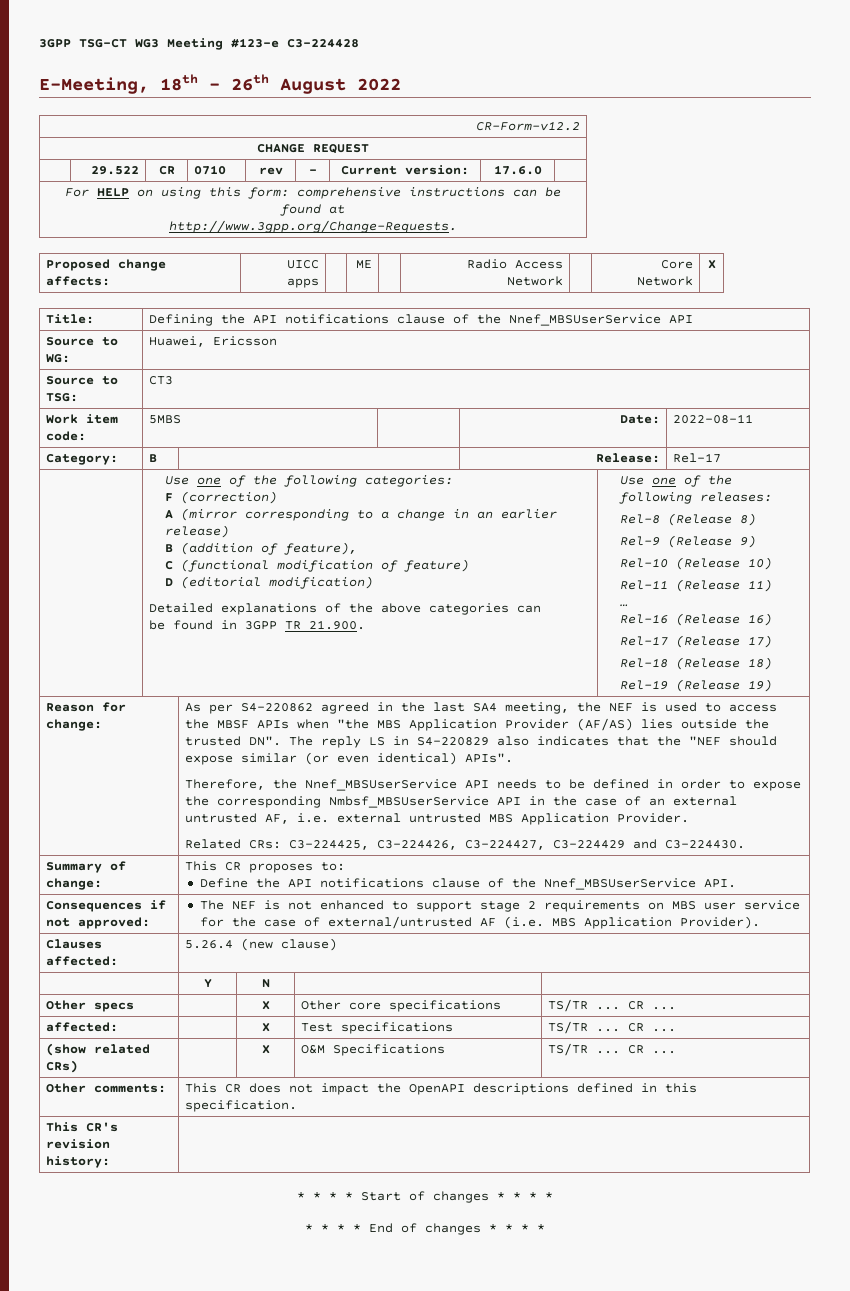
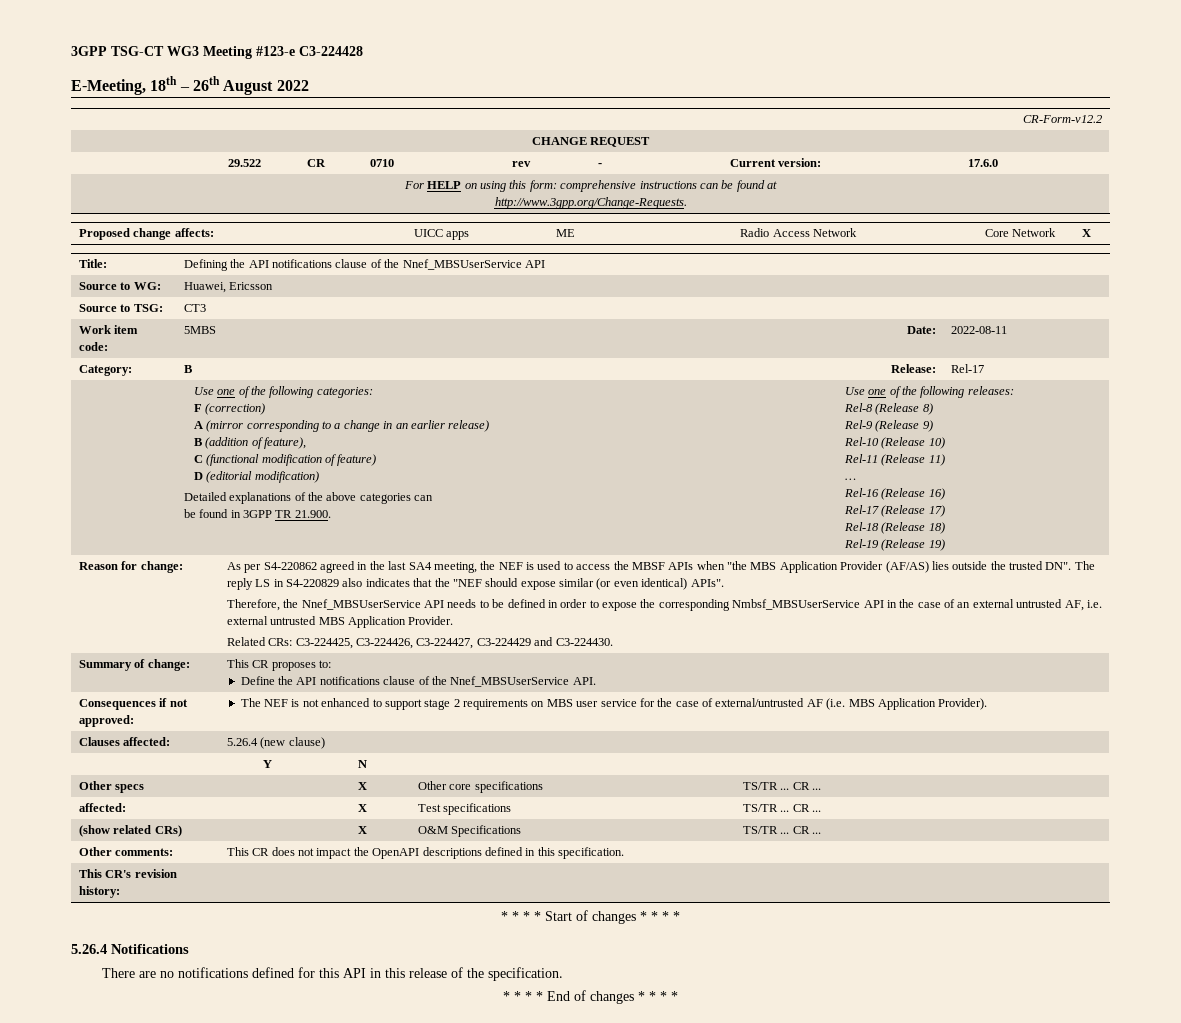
+ 5.26.4 Notifications
+ There are no notifications defined for this API in this release of the specification.

